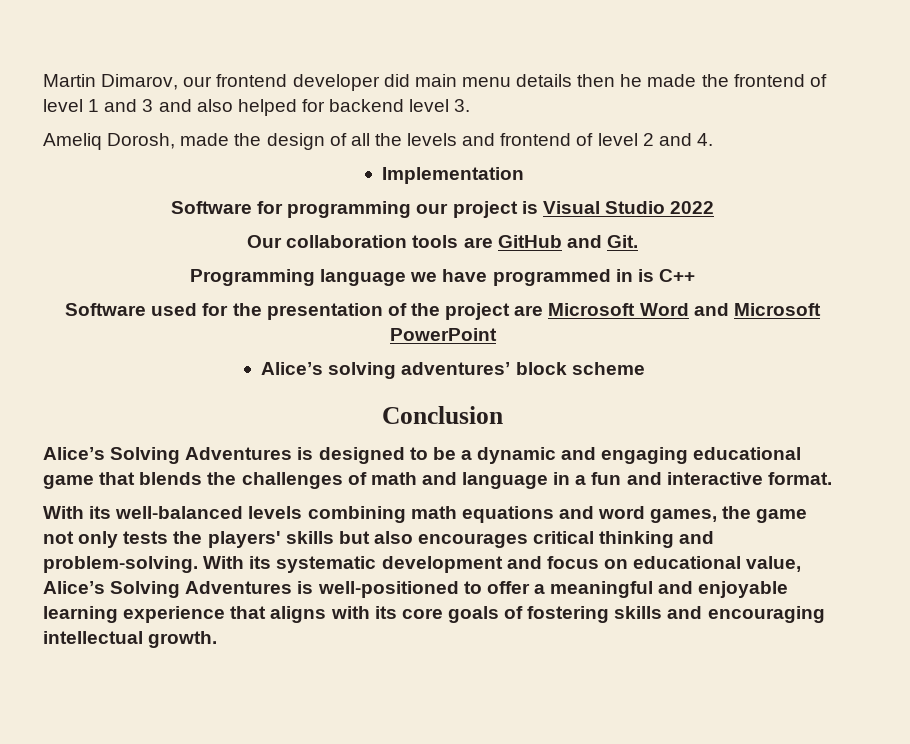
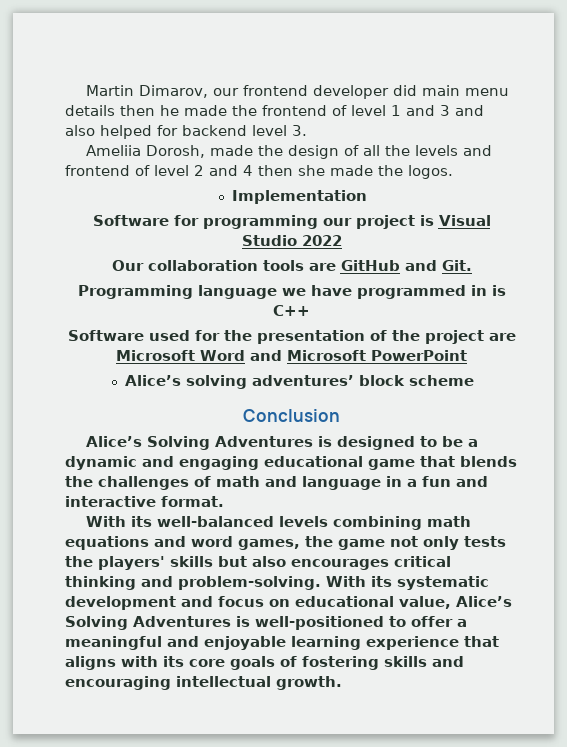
- Ameliq Dorosh, made the design of all the levels and frontend of level 2 and 4.
+ Ameliia Dorosh, made the design of all the levels and frontend of level 2 and 4 then she made the logos.

